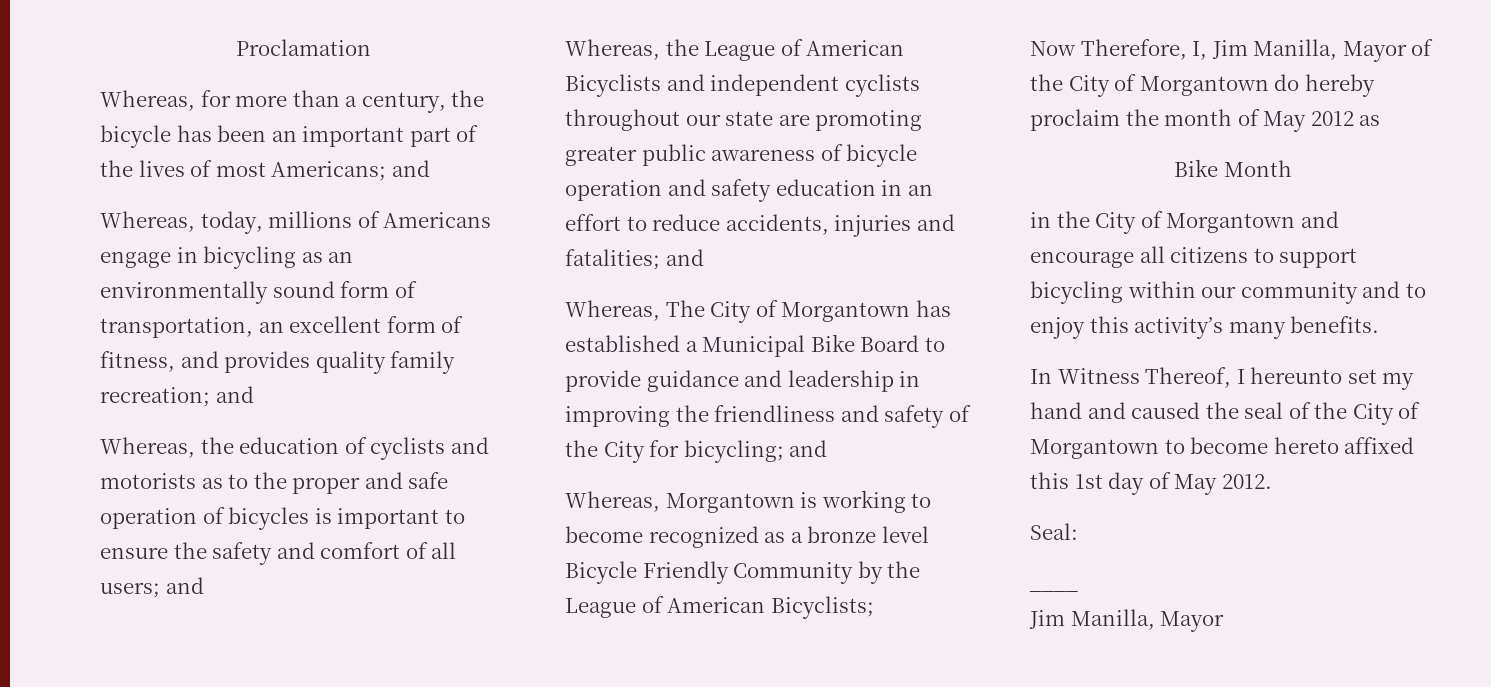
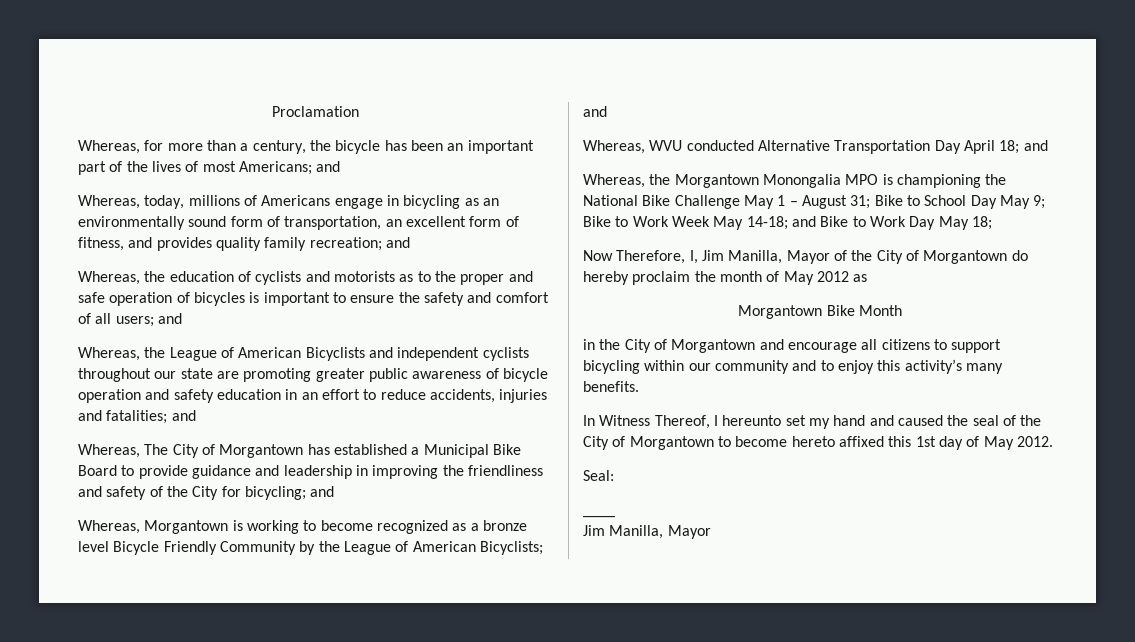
- Whereas, Morgantown is working to become recognized as a bronze level Bicycle Friendly Community by the League of American Bicyclists;
+ Whereas, Morgantown is working to become recognized as a bronze level Bicycle Friendly Community by the League of American Bicyclists; and
+ Whereas, WVU conducted Alternative Transportation Day April 18; and
+ Whereas, the Morgantown Monongalia MPO is championing the National Bike Challenge May 1 – August 31; Bike to School Day May 9; Bike to Work Week May 14-18; and Bike to Work Day May 18;
- Bike Month
+ Morgantown Bike Month

